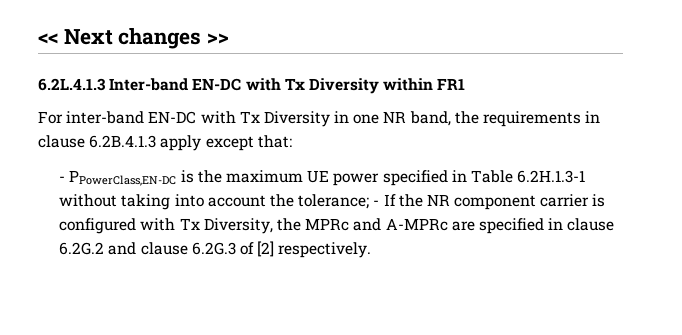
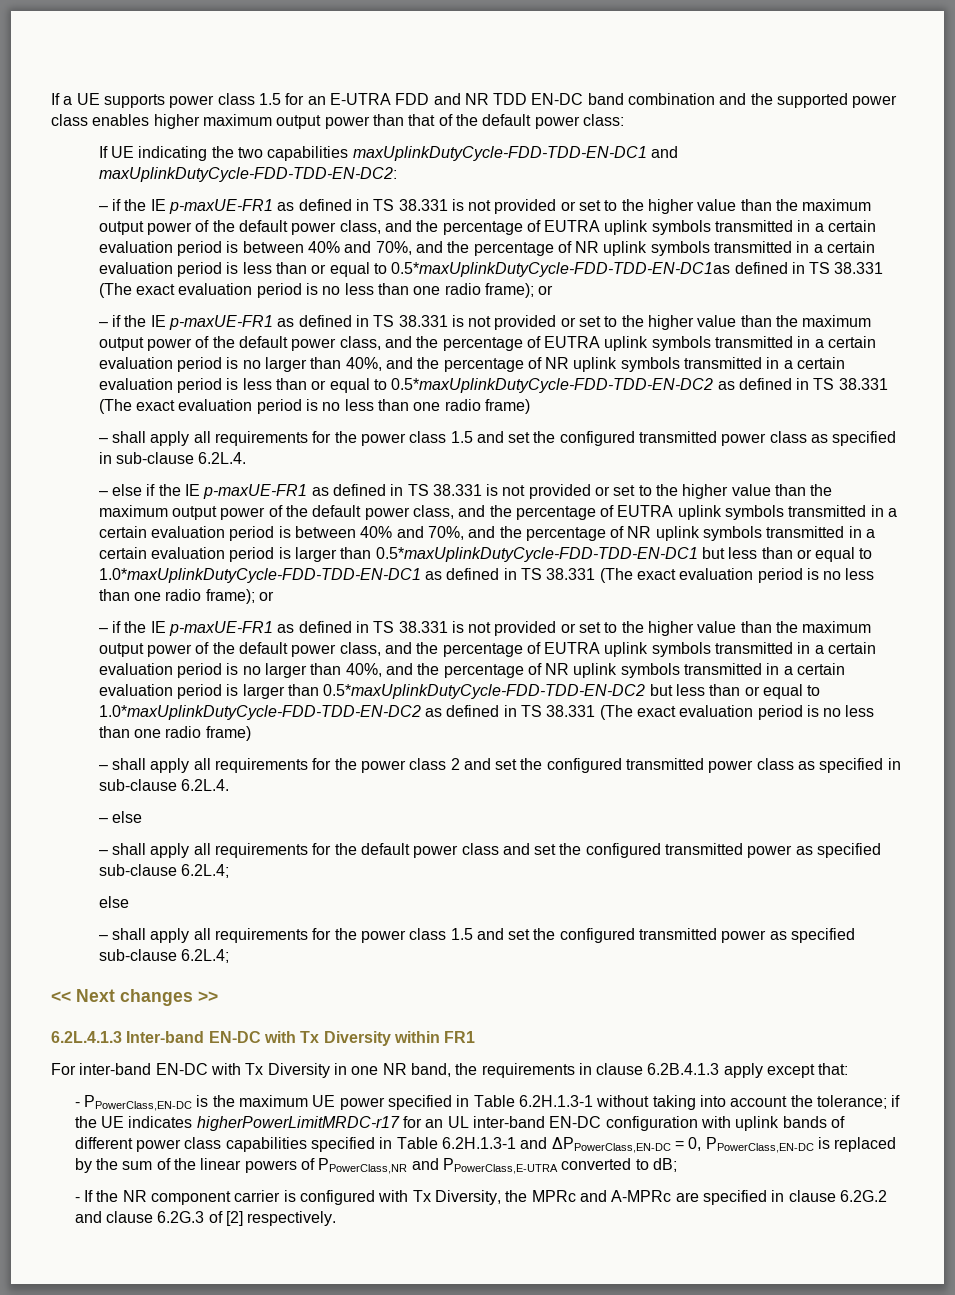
+ If a UE supports power class 1.5 for an E-UTRA FDD and NR TDD EN-DC band combination and the supported power class enables higher maximum output power than that of the default power class:
+ If UE indicating the two capabilities maxUplinkDutyCycle-FDD-TDD-EN-DC1 and maxUplinkDutyCycle-FDD-TDD-EN-DC2:
+ – if the IE p-maxUE-FR1 as defined in TS 38.331 is not provided or set to the higher value than the maximum output power of the default power class, and the percentage of EUTRA uplink symbols transmitted in a certain evaluation period is between 40% and 70%, and the percentage of NR uplink symbols transmitted in a certain evaluation period is less than or equal to 0.5*maxUplinkDutyCycle-FDD-TDD-EN-DC1as defined in TS 38.331 (The exact evaluation period is no less than one radio frame); or
+ – if the IE p-maxUE-FR1 as defined in TS 38.331 is not provided or set to the higher value than the maximum output power of the default power class, and the percentage of EUTRA uplink symbols transmitted in a certain evaluation period is no larger than 40%, and the percentage of NR uplink symbols transmitted in a certain evaluation period is less than or equal to 0.5*maxUplinkDutyCycle-FDD-TDD-EN-DC2 as defined in TS 38.331 (The exact evaluation period is no less than one radio frame)
+ – shall apply all requirements for the power class 1.5 and set the configured transmitted power class as specified in sub-clause 6.2L.4.
+ – else if the IE p-maxUE-FR1 as defined in TS 38.331 is not provided or set to the higher value than the maximum output power of the default power class, and the percentage of EUTRA uplink symbols transmitted in a certain evaluation period is between 40% and 70%, and the percentage of NR uplink symbols transmitted in a certain evaluation period is larger than 0.5*maxUplinkDutyCycle-FDD-TDD-EN-DC1 but less than or equal to 1.0*maxUplinkDutyCycle-FDD-TDD-EN-DC1 as defined in TS 38.331 (The exact evaluation period is no less than one radio frame); or
+ – if the IE p-maxUE-FR1 as defined in TS 38.331 is not provided or set to the higher value than the maximum output power of the default power class, and the percentage of EUTRA uplink symbols transmitted in a certain evaluation period is no larger than 40%, and the percentage of NR uplink symbols transmitted in a certain evaluation period is larger than 0.5*maxUplinkDutyCycle-FDD-TDD-EN-DC2 but less than or equal to 1.0*maxUplinkDutyCycle-FDD-TDD-EN-DC2 as defined in TS 38.331 (The exact evaluation period is no less than one radio frame)
+ – shall apply all requirements for the power class 2 and set the configured transmitted power class as specified in sub-clause 6.2L.4.
+ – else
+ – shall apply all requirements for the default power class and set the configured transmitted power as specified sub-clause 6.2L.4;
+ else
+ – shall apply all requirements for the power class 1.5 and set the configured transmitted power as specified sub-clause 6.2L.4;
- - PPowerClass,EN-DC is the maximum UE power specified in Table 6.2H.1.3-1 without taking into account the tolerance; - If the NR component carrier is configured with Tx Diversity, the MPRc and A-MPRc are specified in clause 6.2G.2 and clause 6.2G.3 of [2] respectively.
+ - PPowerClass,EN-DC is the maximum UE power specified in Table 6.2H.1.3-1 without taking into account the tolerance; if the UE indicates higherPowerLimitMRDC-r17 for an UL inter-band EN-DC configuration with uplink bands of different power class capabilities specified in Table 6.2H.1.3-1 and ΔPPowerClass,EN-DC = 0, PPowerClass,EN-DC is replaced by the sum of the linear powers of PPowerClass,NR and PPowerClass,E-UTRA converted to dB;
+ - If the NR component carrier is configured with Tx Diversity, the MPRc and A-MPRc are specified in clause 6.2G.2 and clause 6.2G.3 of [2] respectively.

